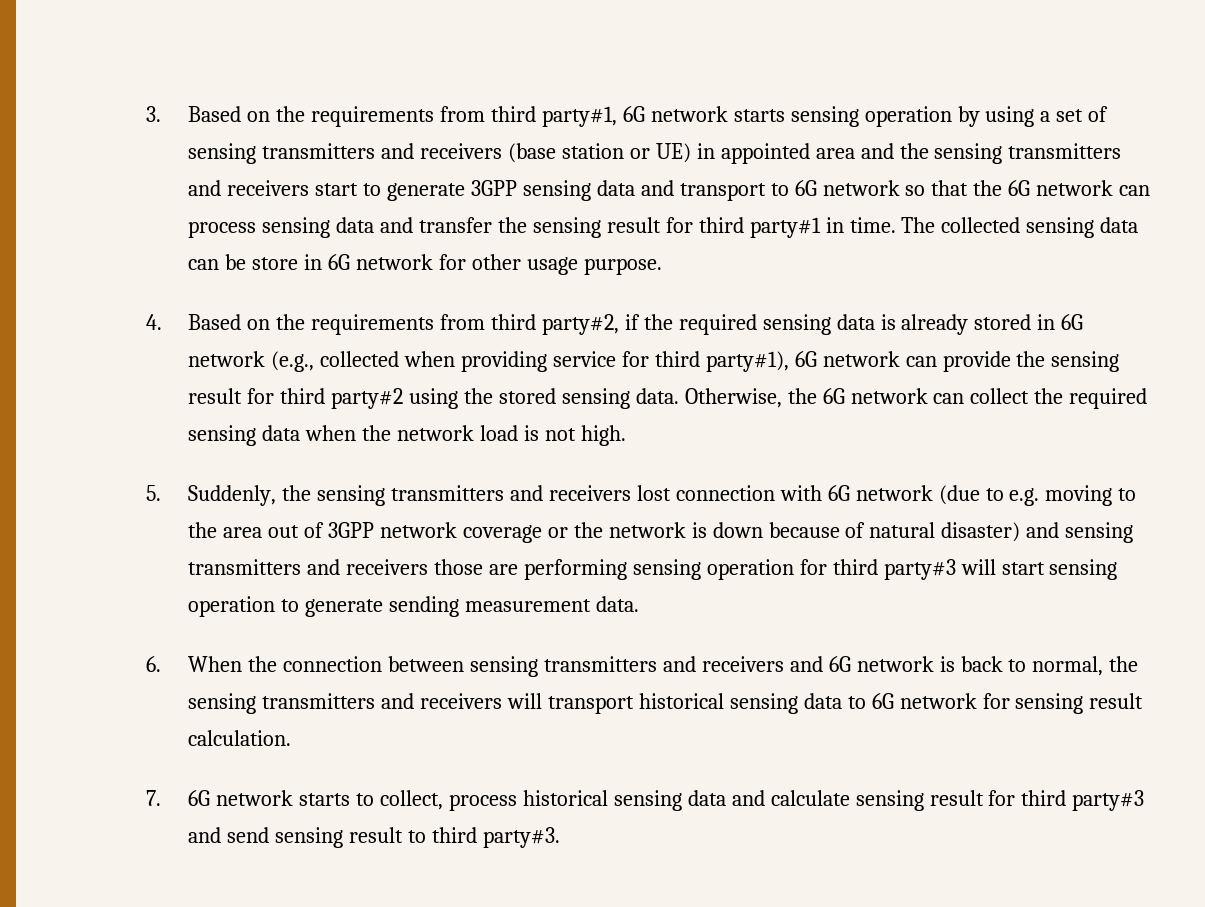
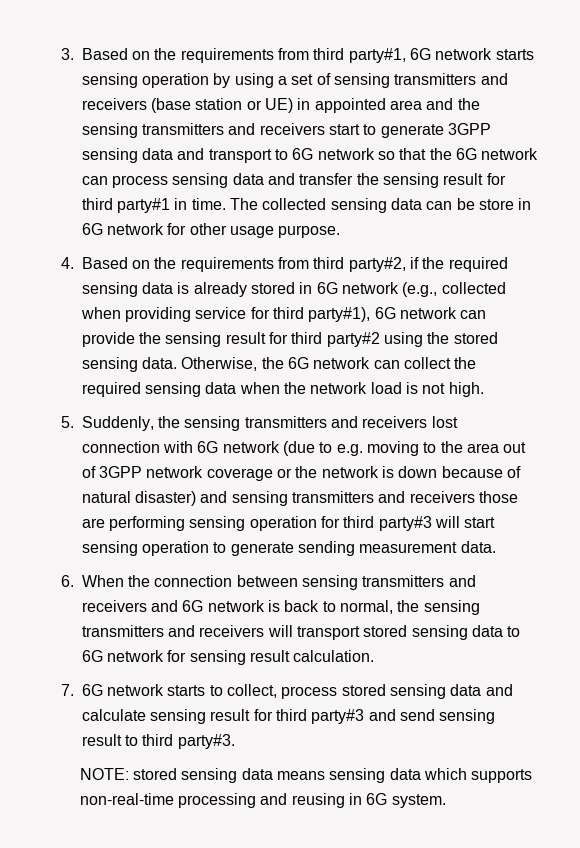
- 6. When the connection between sensing transmitters and receivers and 6G network is back to normal, the sensing transmitters and receivers will transport historical sensing data to 6G network for sensing result calculation.
+ 6. When the connection between sensing transmitters and receivers and 6G network is back to normal, the sensing transmitters and receivers will transport stored sensing data to 6G network for sensing result calculation.
- 7. 6G network starts to collect, process historical sensing data and calculate sensing result for third party#3 and send sensing result to third party#3.
+ 7. 6G network starts to collect, process stored sensing data and calculate sensing result for third party#3 and send sensing result to third party#3.
+ NOTE: stored sensing data means sensing data which supports non-real-time processing and reusing in 6G system.

